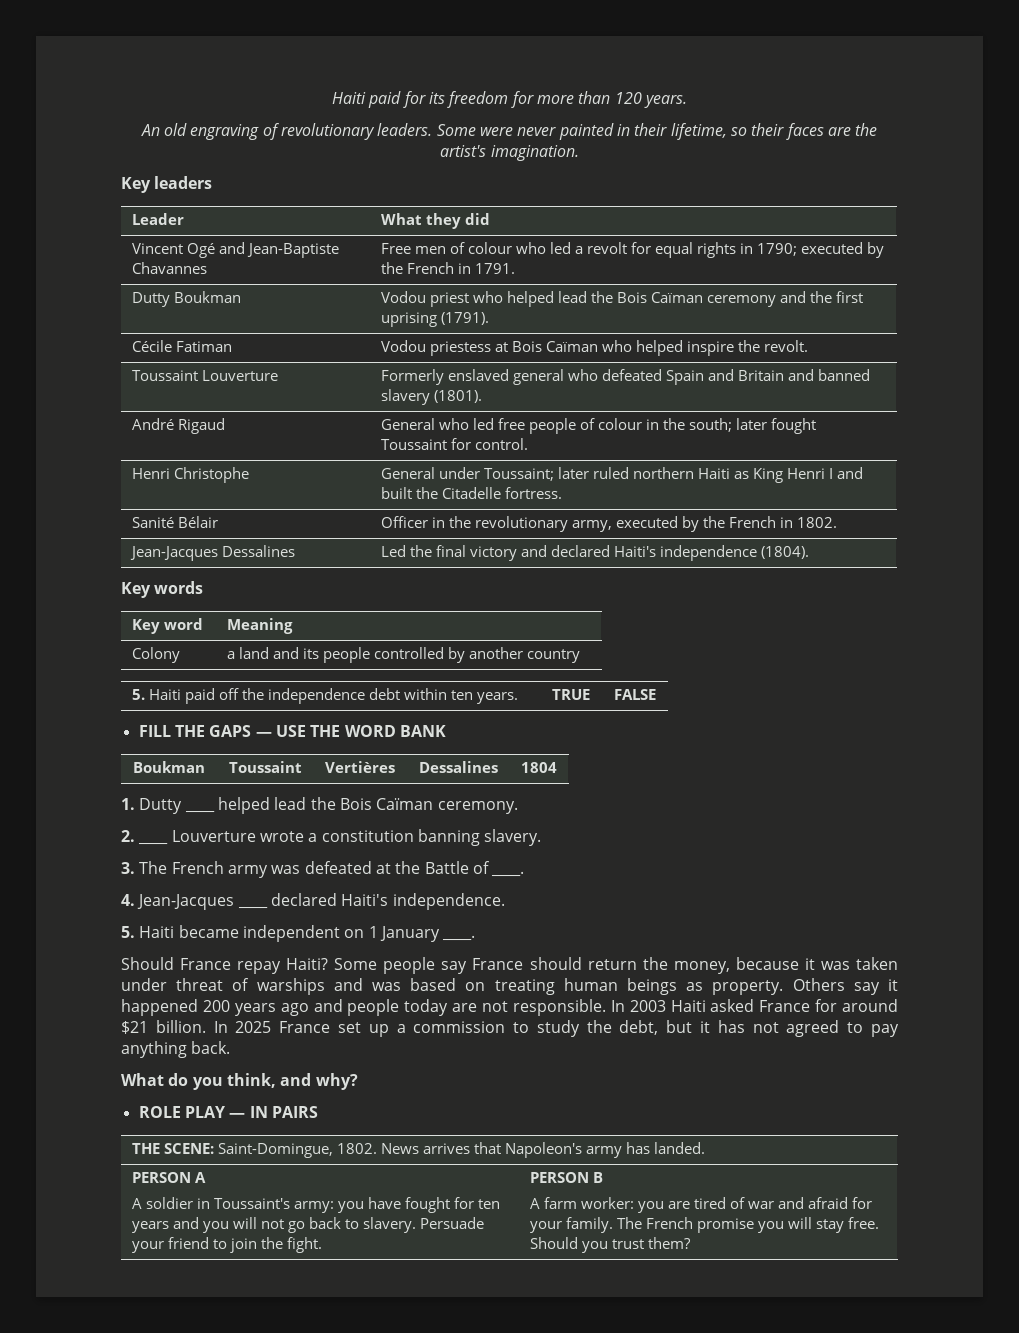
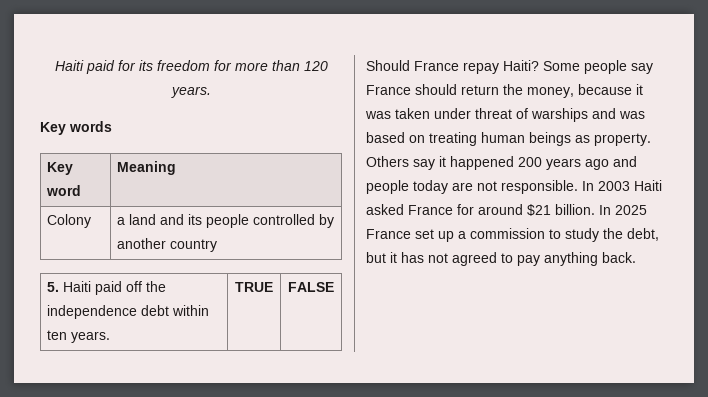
- An old engraving of revolutionary leaders. Some were never painted in their lifetime, so their faces are the artist's imagination.
- Key leaders
- Leader | What they did
- Vincent Ogé and Jean-Baptiste Chavannes | Free men of colour who led a revolt for equal rights in 1790; executed by the French in 1791.
- Dutty Boukman | Vodou priest who helped lead the Bois Caïman ceremony and the first uprising (1791).
- Cécile Fatiman | Vodou priestess at Bois Caïman who helped inspire the revolt.
- Toussaint Louverture | Formerly enslaved general who defeated Spain and Britain and banned slavery (1801).
- André Rigaud | General who led free people of colour in the south; later fought Toussaint for control.
- Henri Christophe | General under Toussaint; later ruled northern Haiti as King Henri I and built the Citadelle fortress.
- Sanité Bélair | Officer in the revolutionary army, executed by the French in 1802.
- Jean-Jacques Dessalines | Led the final victory and declared Haiti's independence (1804).
- FILL THE GAPS — USE THE WORD BANK
- Boukman | Toussaint | Vertières | Dessalines | 1804
- 1. Dutty ____ helped lead the Bois Caïman ceremony.
- 2. ____ Louverture wrote a constitution banning slavery.
- 3. The French army was defeated at the Battle of ____.
- 4. Jean-Jacques ____ declared Haiti's independence.
- 5. Haiti became independent on 1 January ____.
- What do you think, and why?
- ROLE PLAY — IN PAIRS
- THE SCENE: Saint-Domingue, 1802. News arrives that Napoleon's army has landed.
- PERSON A
- A soldier in Toussaint's army: you have fought for ten years and you will not go back to slavery. Persuade your friend to join the fight. | PERSON B
- A farm worker: you are tired of war and afraid for your family. The French promise you will stay free. Should you trust them?

